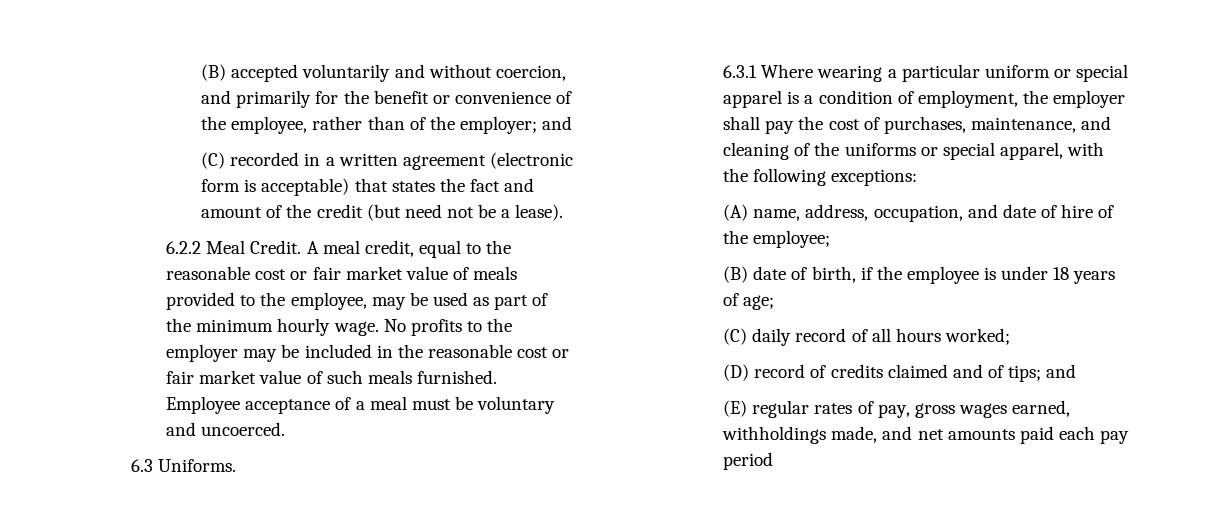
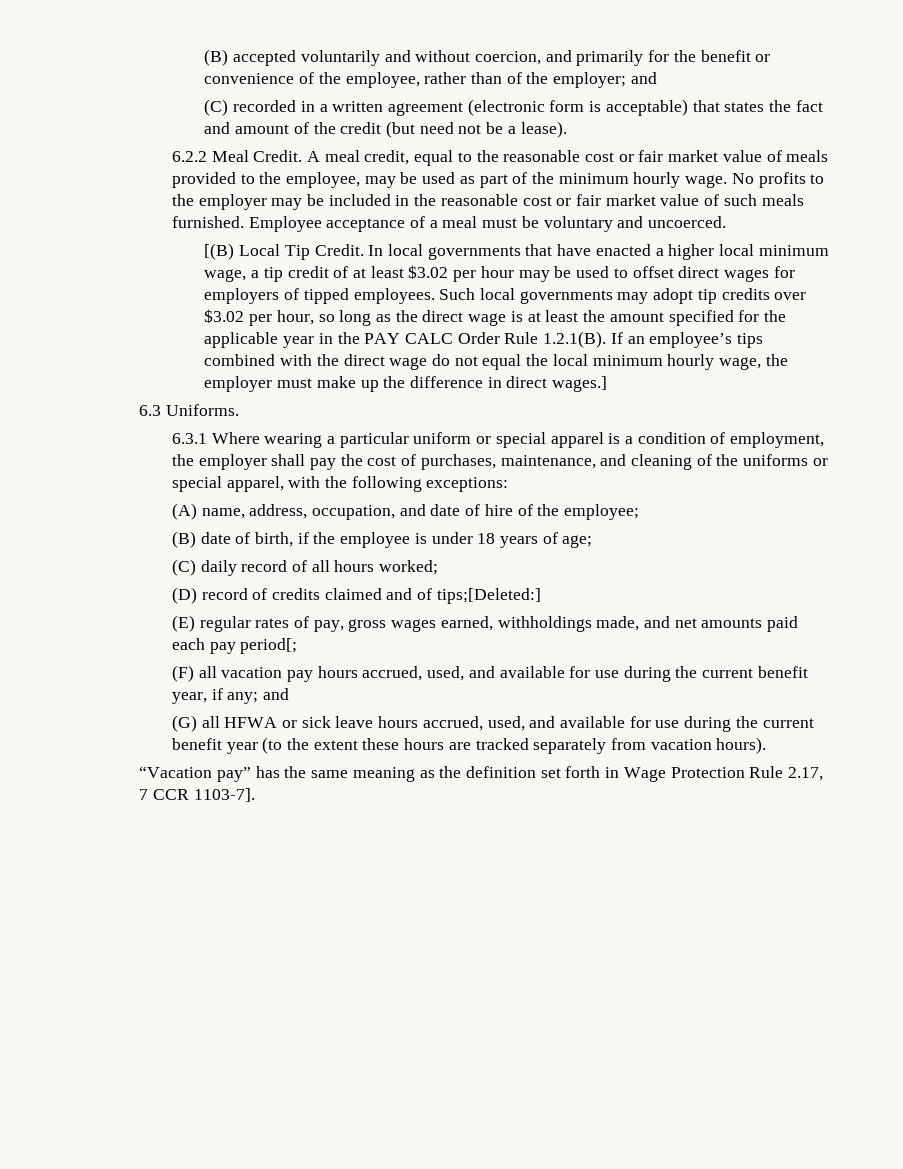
+ [(B) Local Tip Credit. In local governments that have enacted a higher local minimum wage, a tip credit of at least $3.02 per hour may be used to offset direct wages for employers of tipped employees. Such local governments may adopt tip credits over $3.02 per hour, so long as the direct wage is at least the amount specified for the applicable year in the PAY CALC Order Rule 1.2.1(B). If an employee’s tips combined with the direct wage do not equal the local minimum hourly wage, the employer must make up the difference in direct wages.]
- (D) record of credits claimed and of tips; and
+ (D) record of credits claimed and of tips;[Deleted:]
- (E) regular rates of pay, gross wages earned, withholdings made, and net amounts paid each pay period
+ (E) regular rates of pay, gross wages earned, withholdings made, and net amounts paid each pay period[;
+ (F) all vacation pay hours accrued, used, and available for use during the current benefit year, if any; and
+ (G) all HFWA or sick leave hours accrued, used, and available for use during the current benefit year (to the extent these hours are tracked separately from vacation hours).
+ “Vacation pay” has the same meaning as the definition set forth in Wage Protection Rule 2.17, 7 CCR 1103-7].

